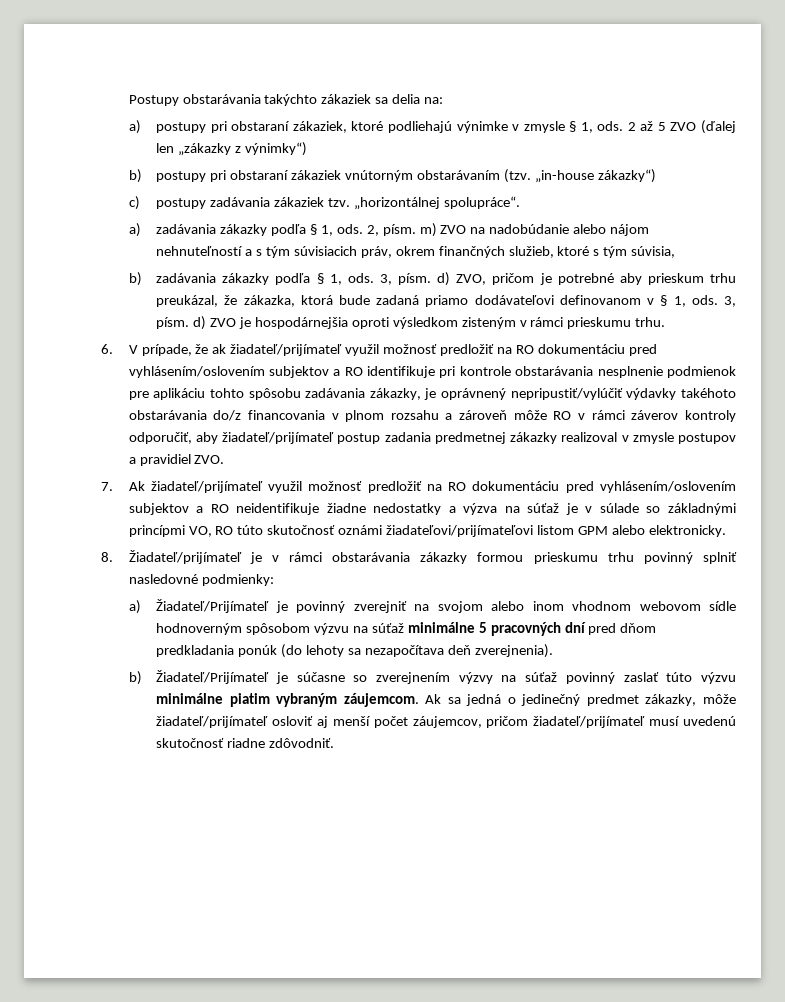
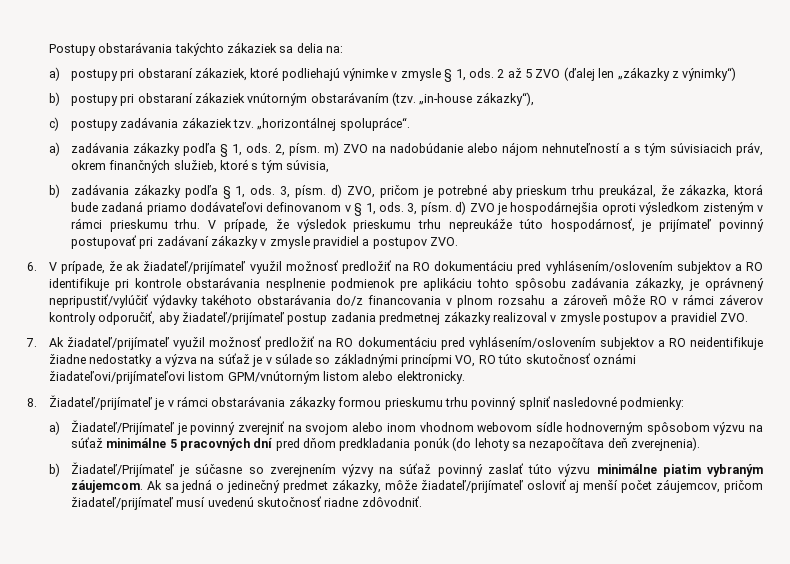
- „in-house zákazky“)
+ „in-house zákazky“),
+ V prípade, že výsledok prieskumu trhu nepreukáže túto hospodárnosť, je prijímateľ povinný postupovať pri zadávaní zákazky v zmysle pravidiel a postupov ZVO.
- 7. Ak žiadateľ/prijímateľ využil možnosť predložiť na RO dokumentáciu pred vyhlásením/oslovením subjektov a RO neidentifikuje žiadne nedostatky a výzva na súťaž je v súlade so základnými princípmi VO, RO túto skutočnosť oznámi žiadateľovi/prijímateľovi listom GPM alebo elektronicky.
+ 7. Ak žiadateľ/prijímateľ využil možnosť predložiť na RO dokumentáciu pred vyhlásením/oslovením subjektov a RO neidentifikuje žiadne nedostatky a výzva na súťaž je v súlade so základnými princípmi VO, RO túto skutočnosť oznámi žiadateľovi/prijímateľovi listom GPM/vnútorným listom alebo elektronicky.

